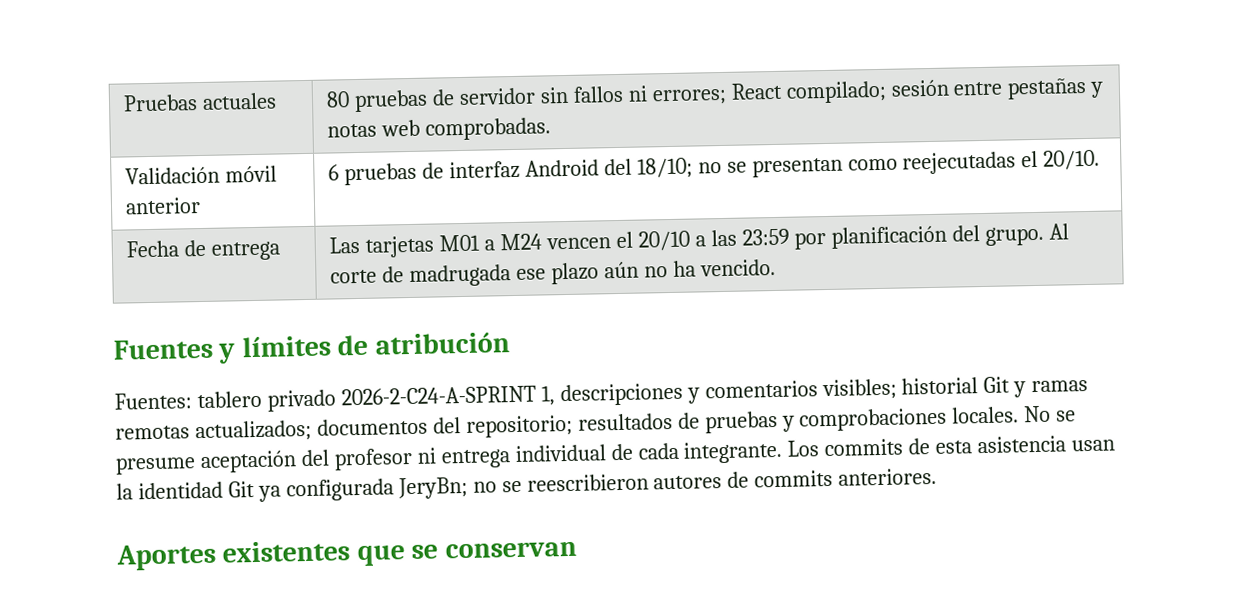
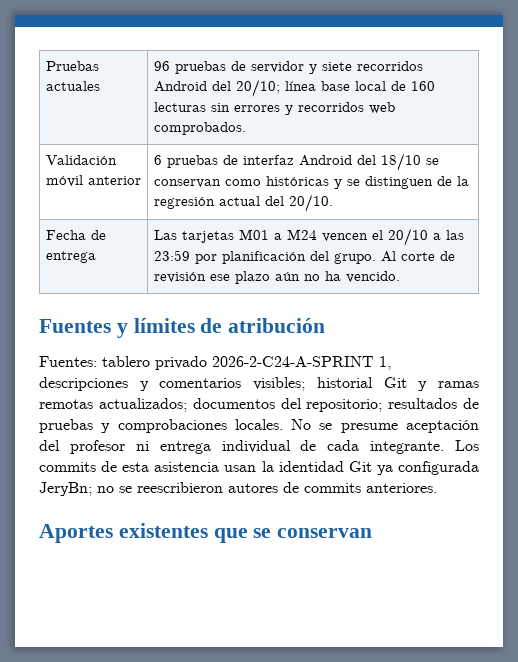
- Pruebas actuales | 80 pruebas de servidor sin fallos ni errores; React compilado; sesión entre pestañas y notas web comprobadas.
+ Pruebas actuales | 96 pruebas de servidor y siete recorridos Android del 20/10; línea base local de 160 lecturas sin errores y recorridos web comprobados.
- Validación móvil anterior | 6 pruebas de interfaz Android del 18/10; no se presentan como reejecutadas el 20/10.
+ Validación móvil anterior | 6 pruebas de interfaz Android del 18/10 se conservan como históricas y se distinguen de la regresión actual del 20/10.
- Fecha de entrega | Las tarjetas M01 a M24 vencen el 20/10 a las 23:59 por planificación del grupo. Al corte de madrugada ese plazo aún no ha vencido.
+ Fecha de entrega | Las tarjetas M01 a M24 vencen el 20/10 a las 23:59 por planificación del grupo. Al corte de revisión ese plazo aún no ha vencido.

